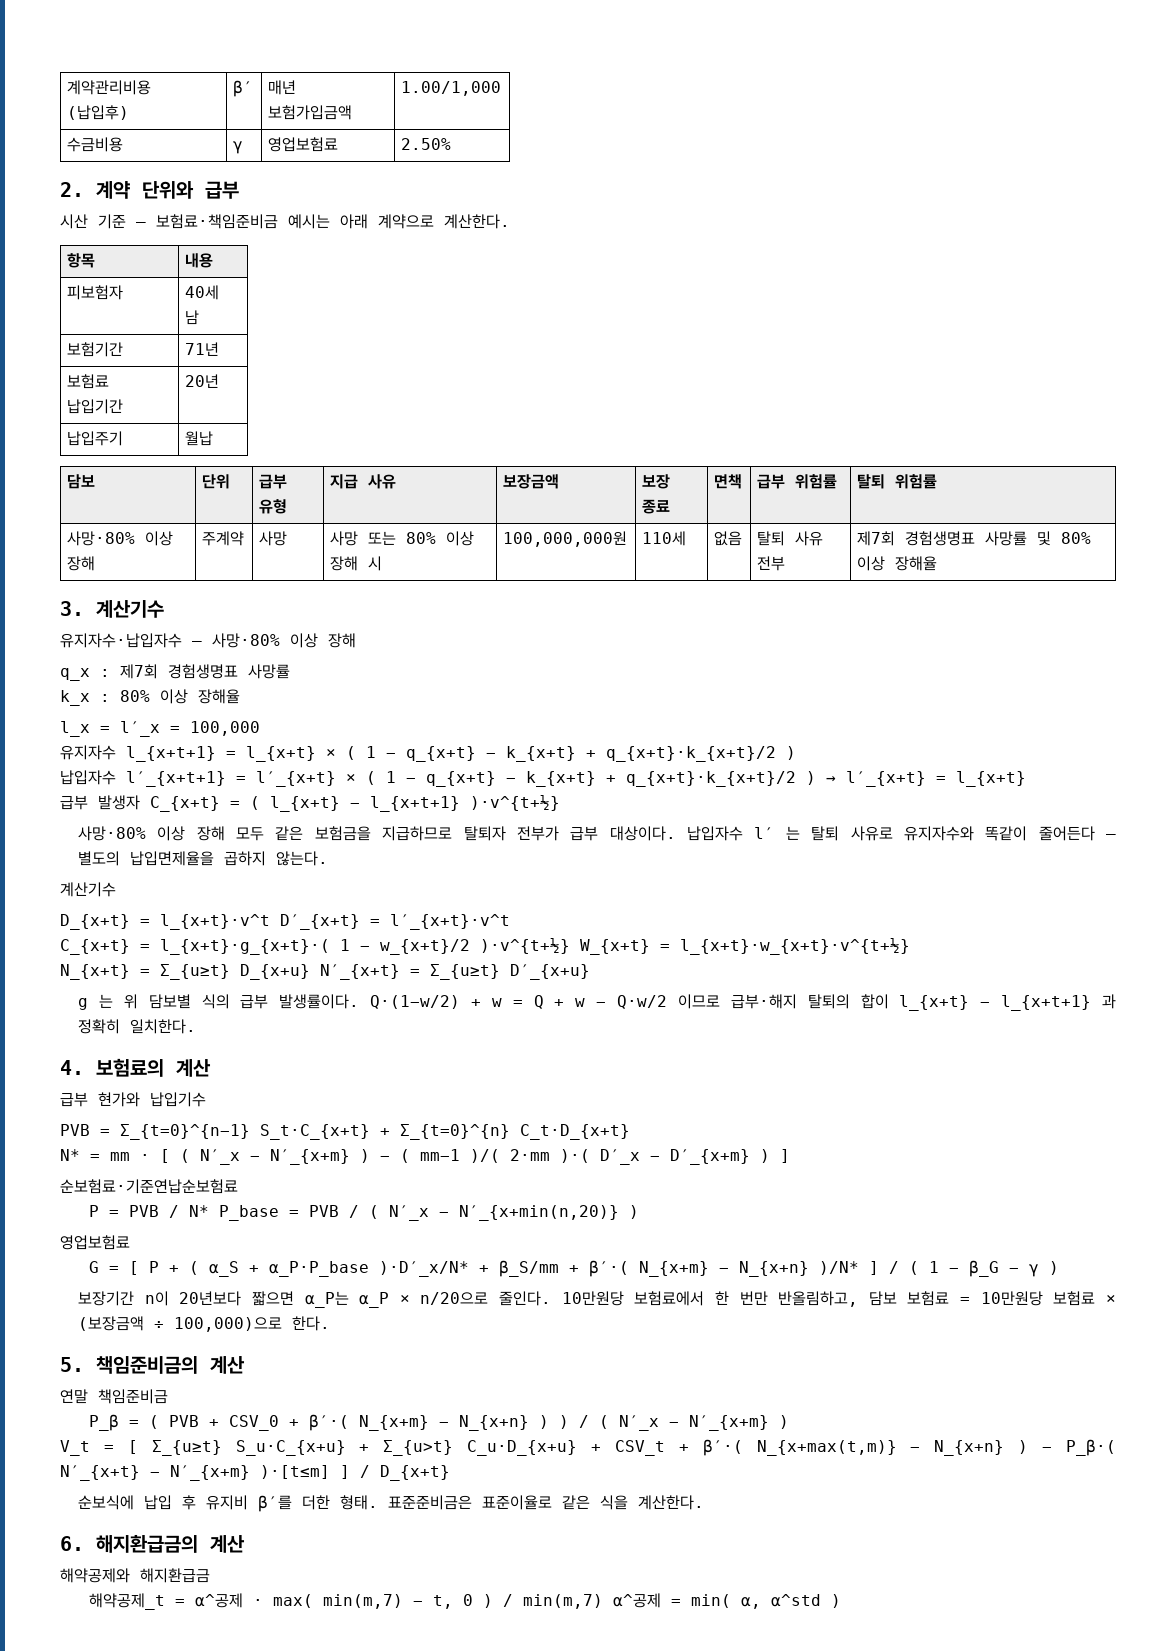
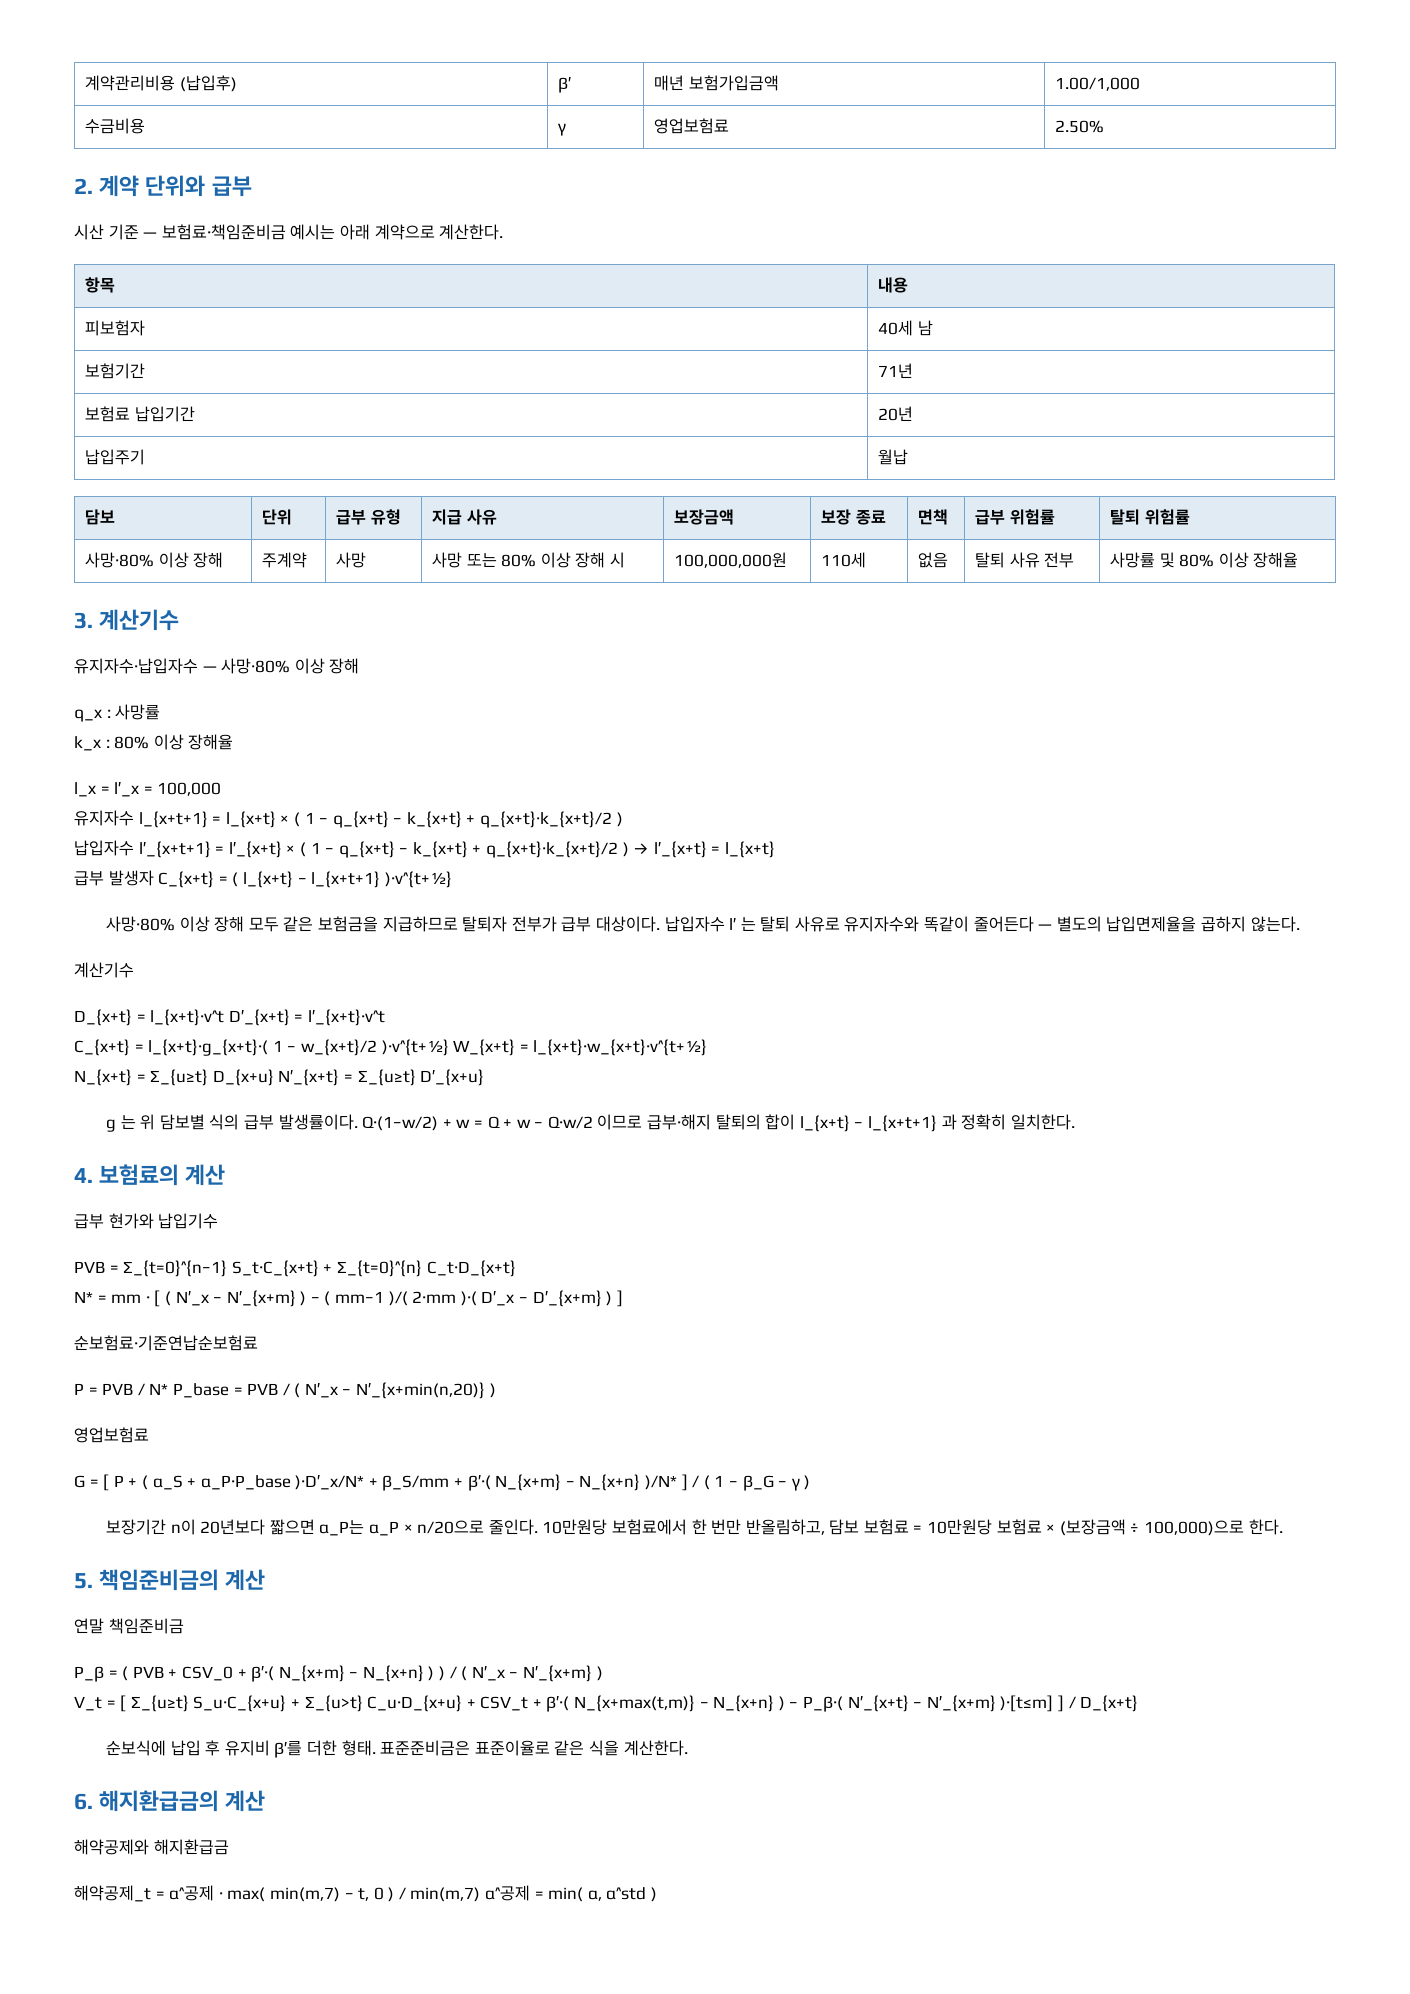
- 사망·80% 이상 장해 | 주계약 | 사망 | 사망 또는 80% 이상 장해 시 | 100,000,000원 | 110세 | 없음 | 탈퇴 사유 전부 | 제7회 경험생명표 사망률 및 80% 이상 장해율
+ 사망·80% 이상 장해 | 주계약 | 사망 | 사망 또는 80% 이상 장해 시 | 100,000,000원 | 110세 | 없음 | 탈퇴 사유 전부 | 사망률 및 80% 이상 장해율
- q_x : 제7회 경험생명표 사망률
+ q_x : 사망률

